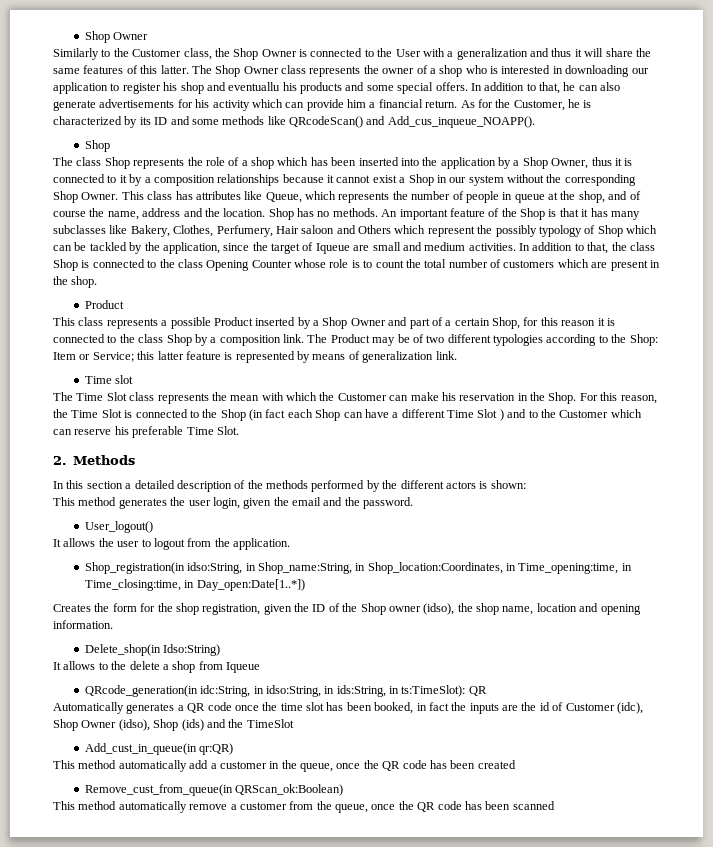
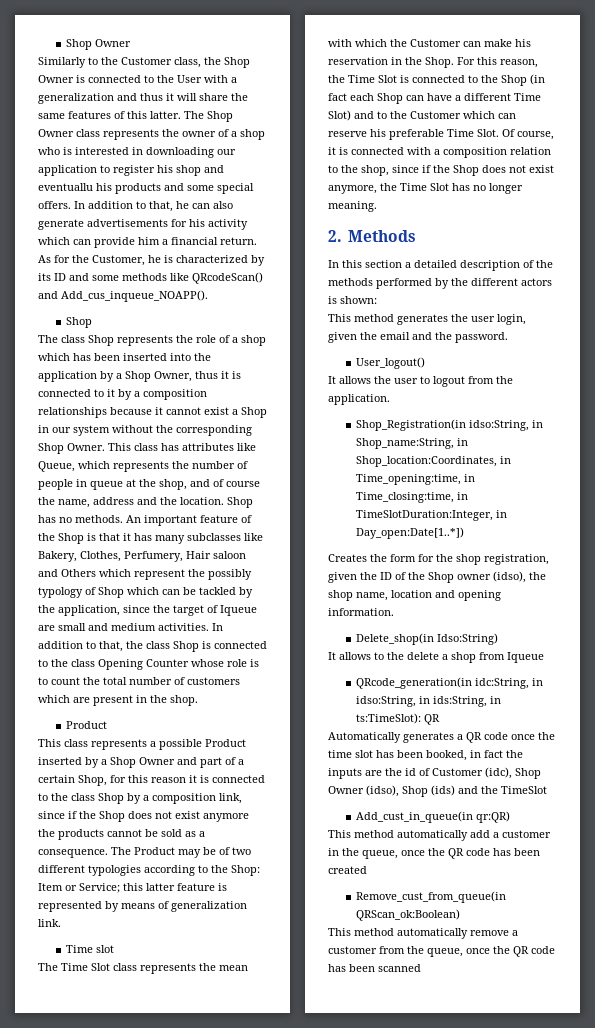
- This class represents a possible Product inserted by a Shop Owner and part of a certain Shop, for this reason it is connected to the class Shop by a composition link.
+ This class represents a possible Product inserted by a Shop Owner and part of a certain Shop, for this reason it is connected to the class Shop by a composition link, since if the Shop does not exist anymore the products cannot be sold as a consequence.
- For this reason, the Time Slot is connected to the Shop (in fact each Shop can have a different Time Slot ) and to the Customer which can reserve his preferable Time Slot.
+ For this reason, the Time Slot is connected to the Shop (in fact each Shop can have a different Time Slot) and to the Customer which can reserve his preferable Time Slot. Of course, it is connected with a composition relation to the shop, since if the Shop does not exist anymore, the Time Slot has no longer meaning.
- Shop_registration(in idso:String, in Shop_name:String, in Shop_location:Coordinates, in Time_opening:time, in Time_closing:time, in Day_open:Date[1..*])
+ Shop_Registration(in idso:String, in Shop_name:String, in Shop_location:Coordinates, in Time_opening:time, in Time_closing:time, in TimeSlotDuration:Integer, in Day_open:Date[1..*])

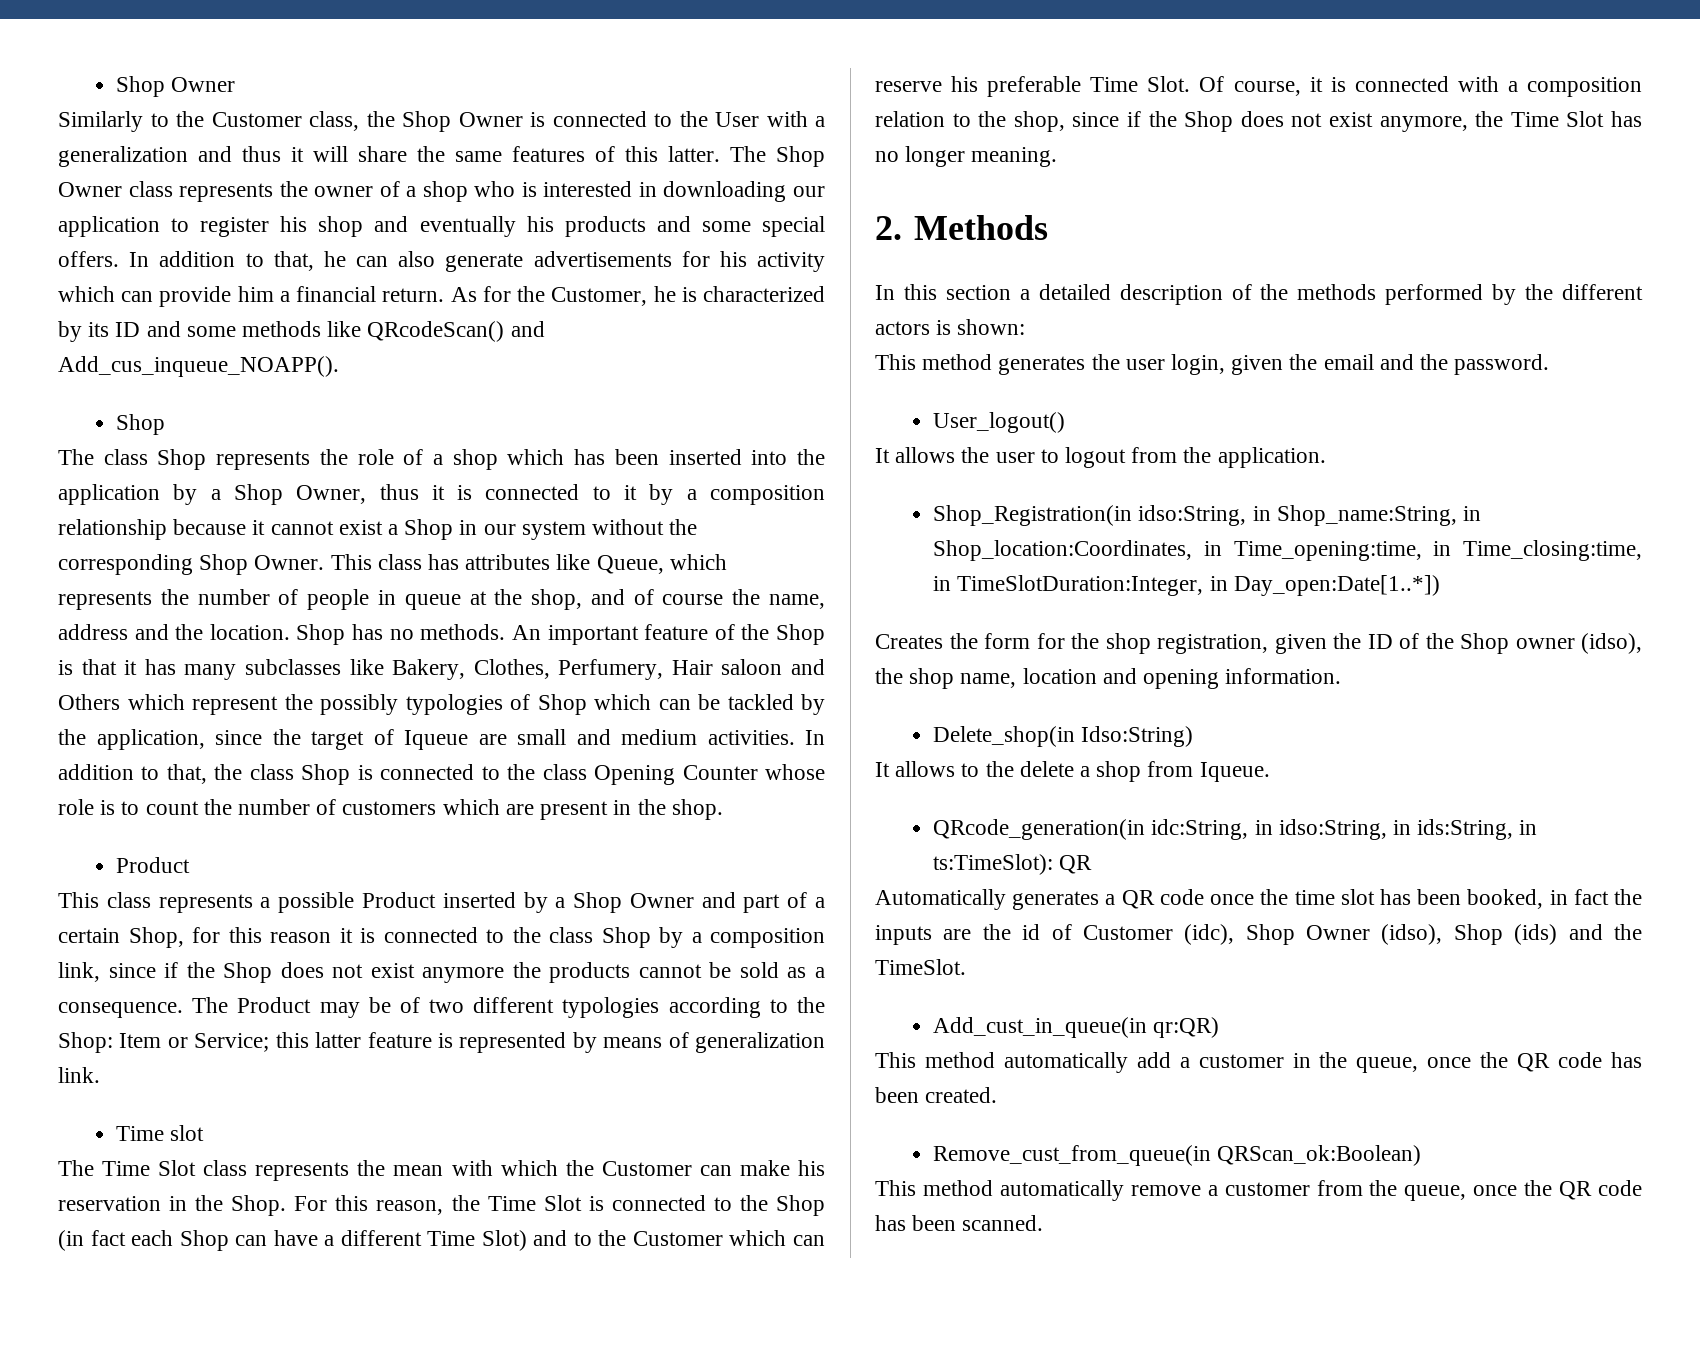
- The Shop Owner class represents the owner of a shop who is interested in downloading our application to register his shop and eventuallu his products and some special offers.
+ The Shop Owner class represents the owner of a shop who is interested in downloading our application to register his shop and eventually his products and some special offers.
- The class Shop represents the role of a shop which has been inserted into the application by a Shop Owner, thus it is connected to it by a composition relationships because it cannot exist a Shop in our system without the corresponding Shop Owner.
+ The class Shop represents the role of a shop which has been inserted into the application by a Shop Owner, thus it is connected to it by a composition relationship because it cannot exist a Shop in our system without the corresponding Shop Owner.
- An important feature of the Shop is that it has many subclasses like Bakery, Clothes, Perfumery, Hair saloon and Others which represent the possibly typology of Shop which can be tackled by the application, since the target of Iqueue are small and medium activities.
+ An important feature of the Shop is that it has many subclasses like Bakery, Clothes, Perfumery, Hair saloon and Others which represent the possibly typologies of Shop which can be tackled by the application, since the target of Iqueue are small and medium activities.
- In addition to that, the class Shop is connected to the class Opening Counter whose role is to count the total number of customers which are present in the shop.
+ In addition to that, the class Shop is connected to the class Opening Counter whose role is to count the number of customers which are present in the shop.
- It allows to the delete a shop from Iqueue
+ It allows to the delete a shop from Iqueue.
- Automatically generates a QR code once the time slot has been booked, in fact the inputs are the id of Customer (idc), Shop Owner (idso), Shop (ids) and the TimeSlot
+ Automatically generates a QR code once the time slot has been booked, in fact the inputs are the id of Customer (idc), Shop Owner (idso), Shop (ids) and the TimeSlot.
- This method automatically add a customer in the queue, once the QR code has been created
+ This method automatically add a customer in the queue, once the QR code has been created.
- This method automatically remove a customer from the queue, once the QR code has been scanned
+ This method automatically remove a customer from the queue, once the QR code has been scanned.

